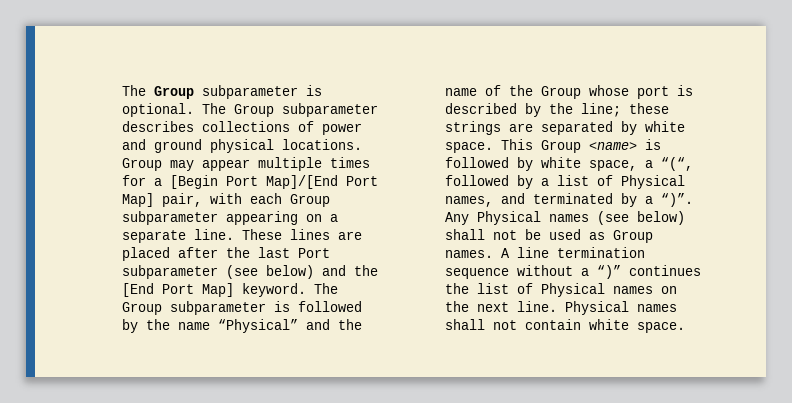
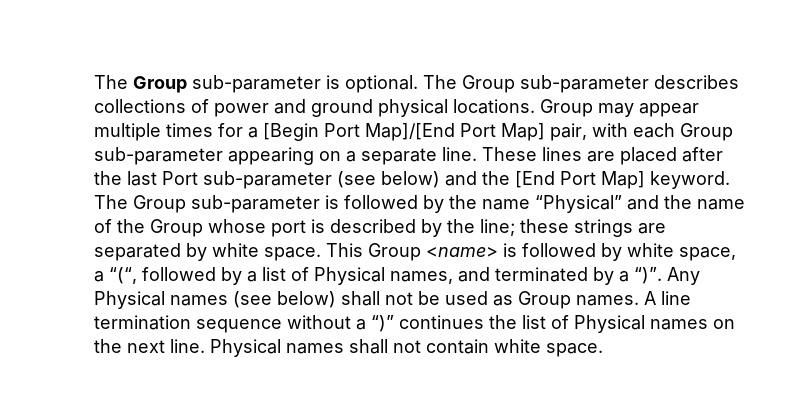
- The Group subparameter is optional.
+ The Group sub-parameter is optional.
- The Group subparameter describes collections of power and ground physical locations.
+ The Group sub-parameter describes collections of power and ground physical locations.
- Group may appear multiple times for a [Begin Port Map]/[End Port Map] pair, with each Group subparameter appearing on a separate line.
+ Group may appear multiple times for a [Begin Port Map]/[End Port Map] pair, with each Group sub-parameter appearing on a separate line.
- These lines are placed after the last Port subparameter (see below) and the [End Port Map] keyword.
+ These lines are placed after the last Port sub-parameter (see below) and the [End Port Map] keyword.
- The Group subparameter is followed by the name “Physical” and the name of the Group whose port is described by the line; these strings are separated by white space.
+ The Group sub-parameter is followed by the name “Physical” and the name of the Group whose port is described by the line; these strings are separated by white space.

